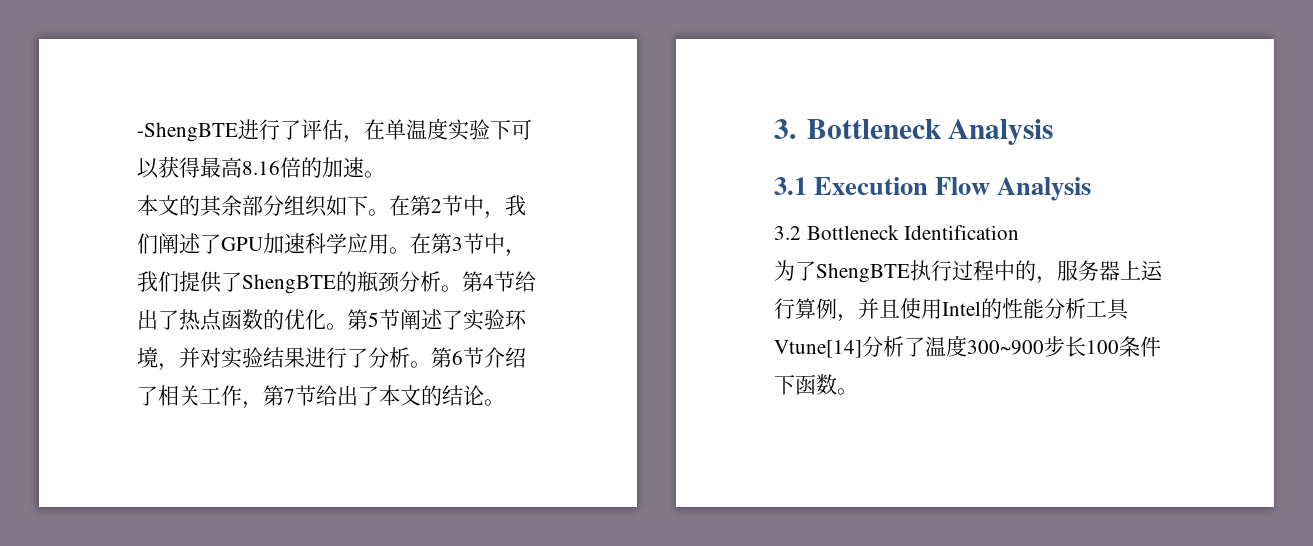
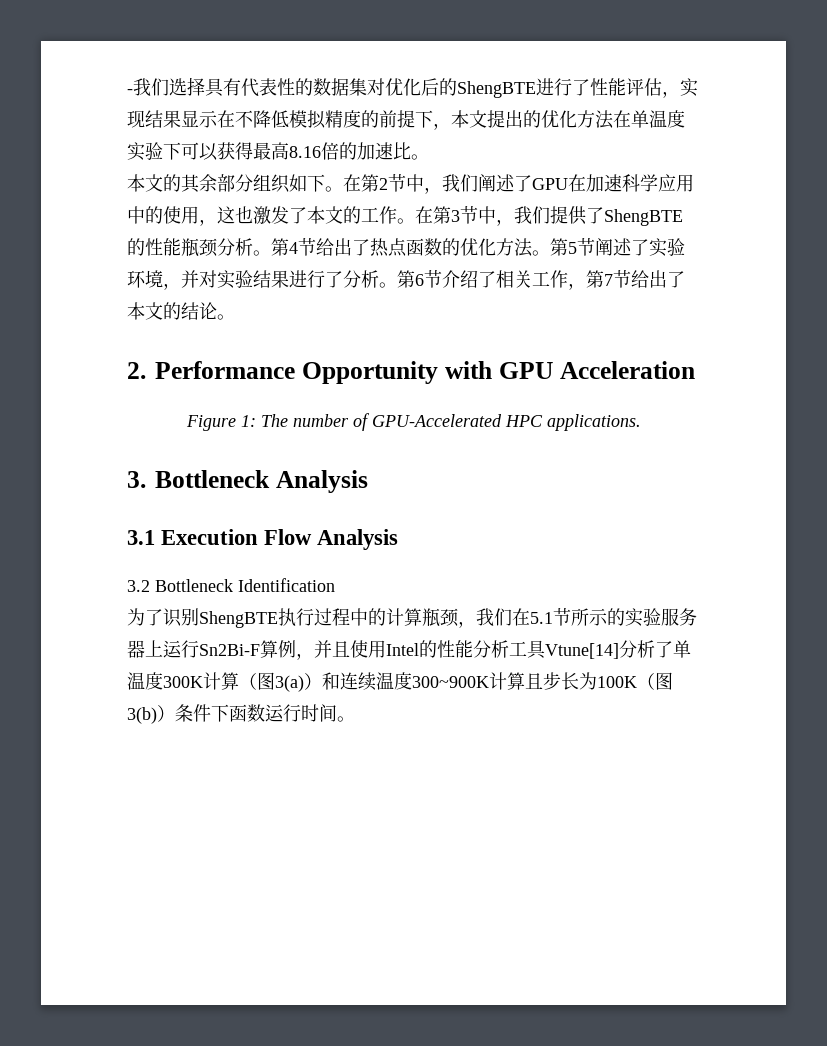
- -ShengBTE进行了评估，在单温度实验下可以获得最高8.16倍的加速。
+ -我们选择具有代表性的数据集对优化后的ShengBTE进行了性能评估，实现结果显示在不降低模拟精度的前提下，本文提出的优化方法在单温度实验下可以获得最高8.16倍的加速比。
- 在第2节中，我们阐述了GPU加速科学应用。
+ 在第2节中，我们阐述了GPU在加速科学应用中的使用，这也激发了本文的工作。
- 在第3节中，我们提供了ShengBTE的瓶颈分析。
+ 在第3节中，我们提供了ShengBTE的性能瓶颈分析。
- 第4节给出了热点函数的优化。
+ 第4节给出了热点函数的优化方法。
+ 2. Performance Opportunity with GPU Acceleration
+ Figure 1: The number of GPU-Accelerated HPC applications.
- 为了ShengBTE执行过程中的，服务器上运行算例，并且使用Intel的性能分析工具Vtune[14]分析了温度300~900步长100条件下函数。
+ 为了识别ShengBTE执行过程中的计算瓶颈，我们在5.1节所示的实验服务器上运行Sn2Bi-F算例，并且使用Intel的性能分析工具Vtune[14]分析了单温度300K计算（图3(a)）和连续温度300~900K计算且步长为100K（图3(b)）条件下函数运行时间。

